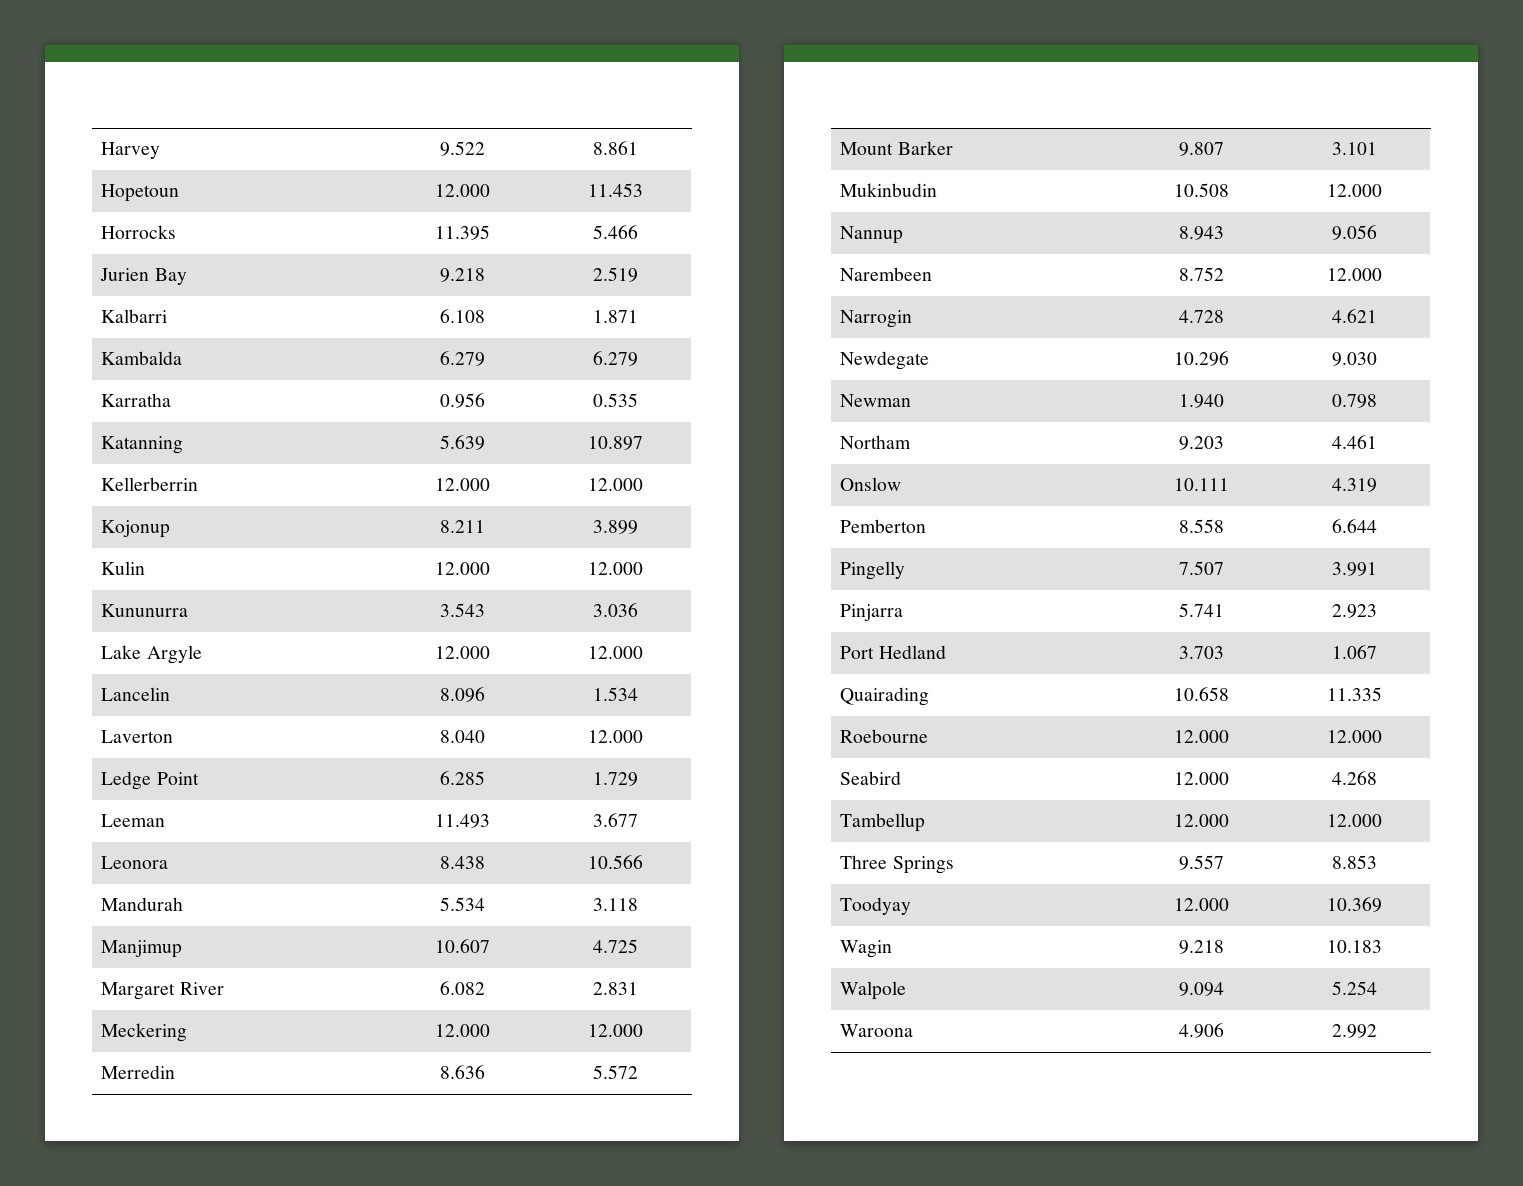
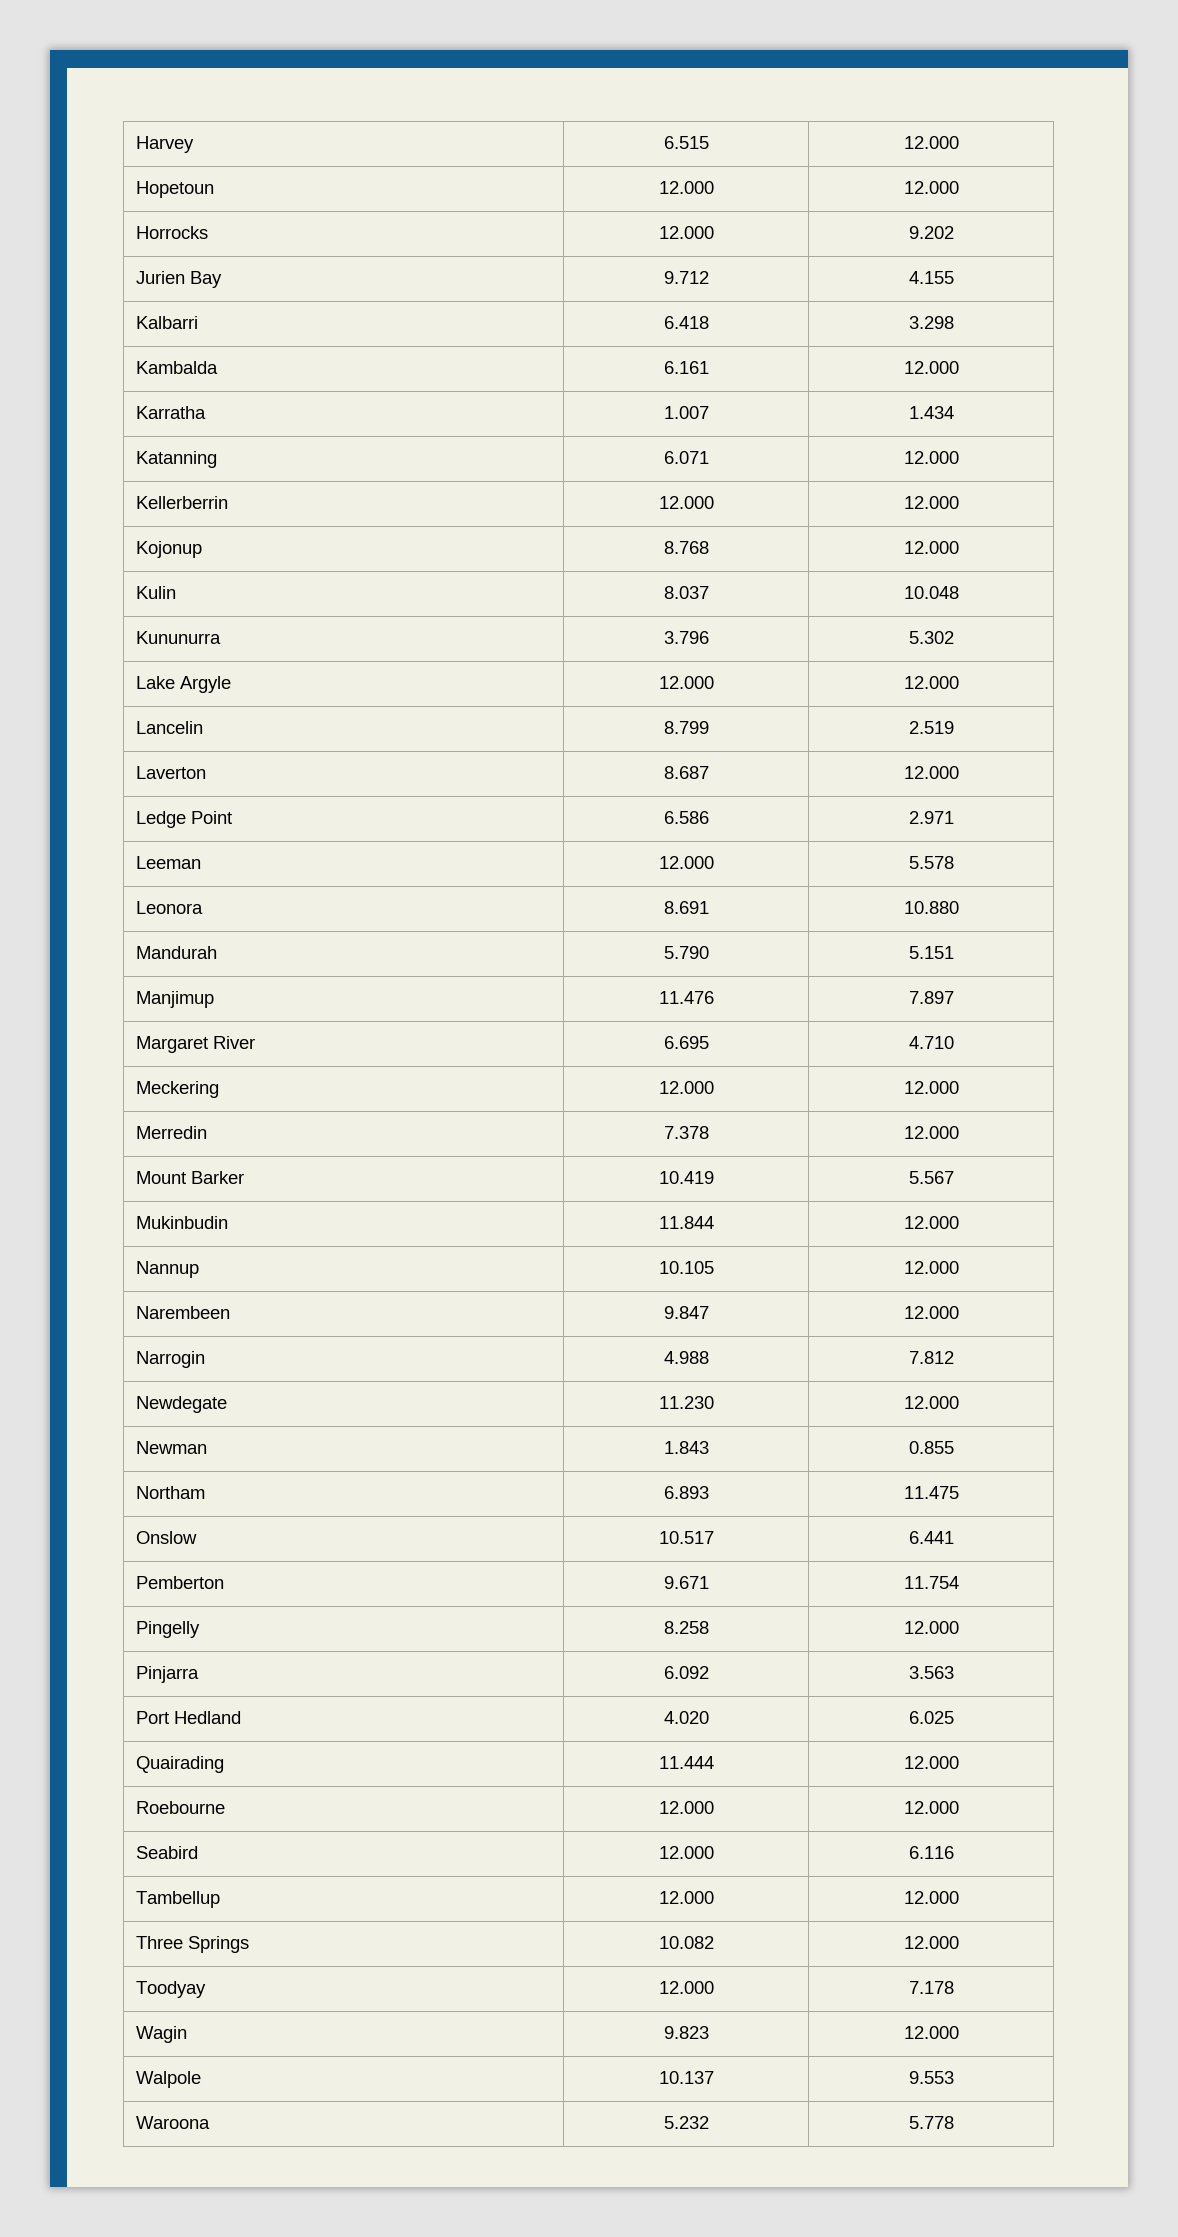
- Harvey | 9.522 | 8.861
+ Harvey | 6.515 | 12.000
- Hopetoun | 12.000 | 11.453
+ Hopetoun | 12.000 | 12.000
- Horrocks | 11.395 | 5.466
+ Horrocks | 12.000 | 9.202
- Jurien Bay | 9.218 | 2.519
+ Jurien Bay | 9.712 | 4.155
- Kalbarri | 6.108 | 1.871
+ Kalbarri | 6.418 | 3.298
- Kambalda | 6.279 | 6.279
+ Kambalda | 6.161 | 12.000
- Karratha | 0.956 | 0.535
+ Karratha | 1.007 | 1.434
- Katanning | 5.639 | 10.897
+ Katanning | 6.071 | 12.000
- Kojonup | 8.211 | 3.899
+ Kojonup | 8.768 | 12.000
- Kulin | 12.000 | 12.000
+ Kulin | 8.037 | 10.048
- Kununurra | 3.543 | 3.036
+ Kununurra | 3.796 | 5.302
- Lancelin | 8.096 | 1.534
+ Lancelin | 8.799 | 2.519
- Laverton | 8.040 | 12.000
+ Laverton | 8.687 | 12.000
- Ledge Point | 6.285 | 1.729
+ Ledge Point | 6.586 | 2.971
- Leeman | 11.493 | 3.677
+ Leeman | 12.000 | 5.578
- Leonora | 8.438 | 10.566
+ Leonora | 8.691 | 10.880
- Mandurah | 5.534 | 3.118
+ Mandurah | 5.790 | 5.151
- Manjimup | 10.607 | 4.725
+ Manjimup | 11.476 | 7.897
- Margaret River | 6.082 | 2.831
+ Margaret River | 6.695 | 4.710
- Merredin | 8.636 | 5.572
+ Merredin | 7.378 | 12.000
- Mount Barker | 9.807 | 3.101
+ Mount Barker | 10.419 | 5.567
- Mukinbudin | 10.508 | 12.000
+ Mukinbudin | 11.844 | 12.000
- Nannup | 8.943 | 9.056
+ Nannup | 10.105 | 12.000
- Narembeen | 8.752 | 12.000
+ Narembeen | 9.847 | 12.000
- Narrogin | 4.728 | 4.621
+ Narrogin | 4.988 | 7.812
- Newdegate | 10.296 | 9.030
+ Newdegate | 11.230 | 12.000
- Newman | 1.940 | 0.798
+ Newman | 1.843 | 0.855
- Northam | 9.203 | 4.461
+ Northam | 6.893 | 11.475
- Onslow | 10.111 | 4.319
+ Onslow | 10.517 | 6.441
- Pemberton | 8.558 | 6.644
+ Pemberton | 9.671 | 11.754
- Pingelly | 7.507 | 3.991
+ Pingelly | 8.258 | 12.000
- Pinjarra | 5.741 | 2.923
+ Pinjarra | 6.092 | 3.563
- Port Hedland | 3.703 | 1.067
+ Port Hedland | 4.020 | 6.025
- Quairading | 10.658 | 11.335
+ Quairading | 11.444 | 12.000
- Seabird | 12.000 | 4.268
+ Seabird | 12.000 | 6.116
- Three Springs | 9.557 | 8.853
+ Three Springs | 10.082 | 12.000
- Toodyay | 12.000 | 10.369
+ Toodyay | 12.000 | 7.178
- Wagin | 9.218 | 10.183
+ Wagin | 9.823 | 12.000
- Walpole | 9.094 | 5.254
+ Walpole | 10.137 | 9.553
- Waroona | 4.906 | 2.992
+ Waroona | 5.232 | 5.778

